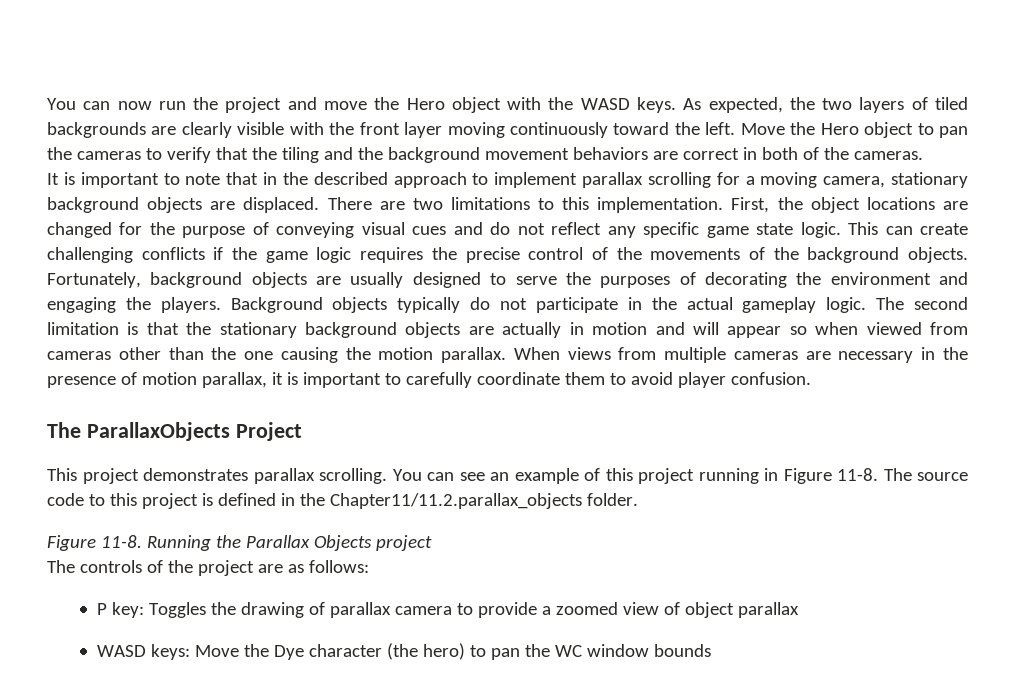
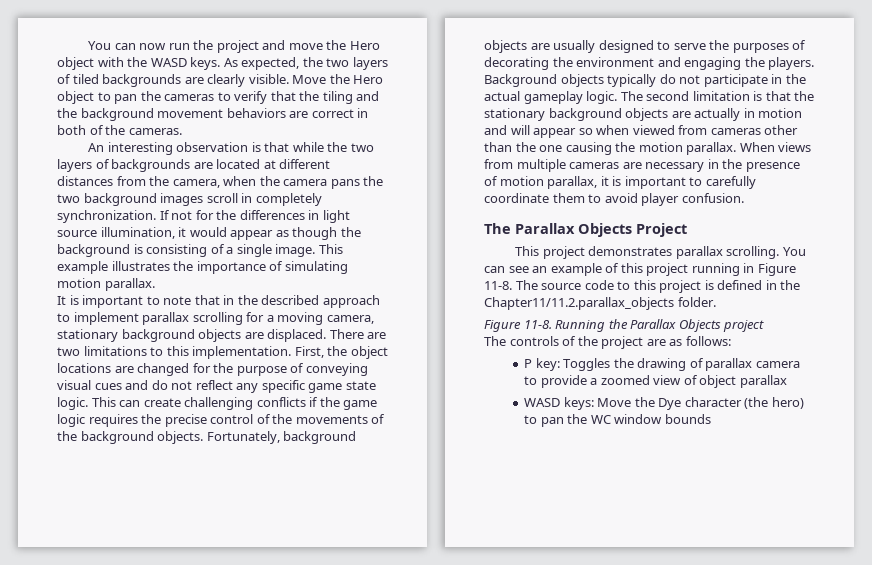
- As expected, the two layers of tiled backgrounds are clearly visible with the front layer moving continuously toward the left.
+ As expected, the two layers of tiled backgrounds are clearly visible.
+ An interesting observation is that while the two layers of backgrounds are located at different distances from the camera, when the camera pans the two background images scroll in completely synchronization. If not for the differences in light source illumination, it would appear as though the background is consisting of a single image. This example illustrates the importance of simulating motion parallax.
- The ParallaxObjects Project
+ The Parallax Objects Project

